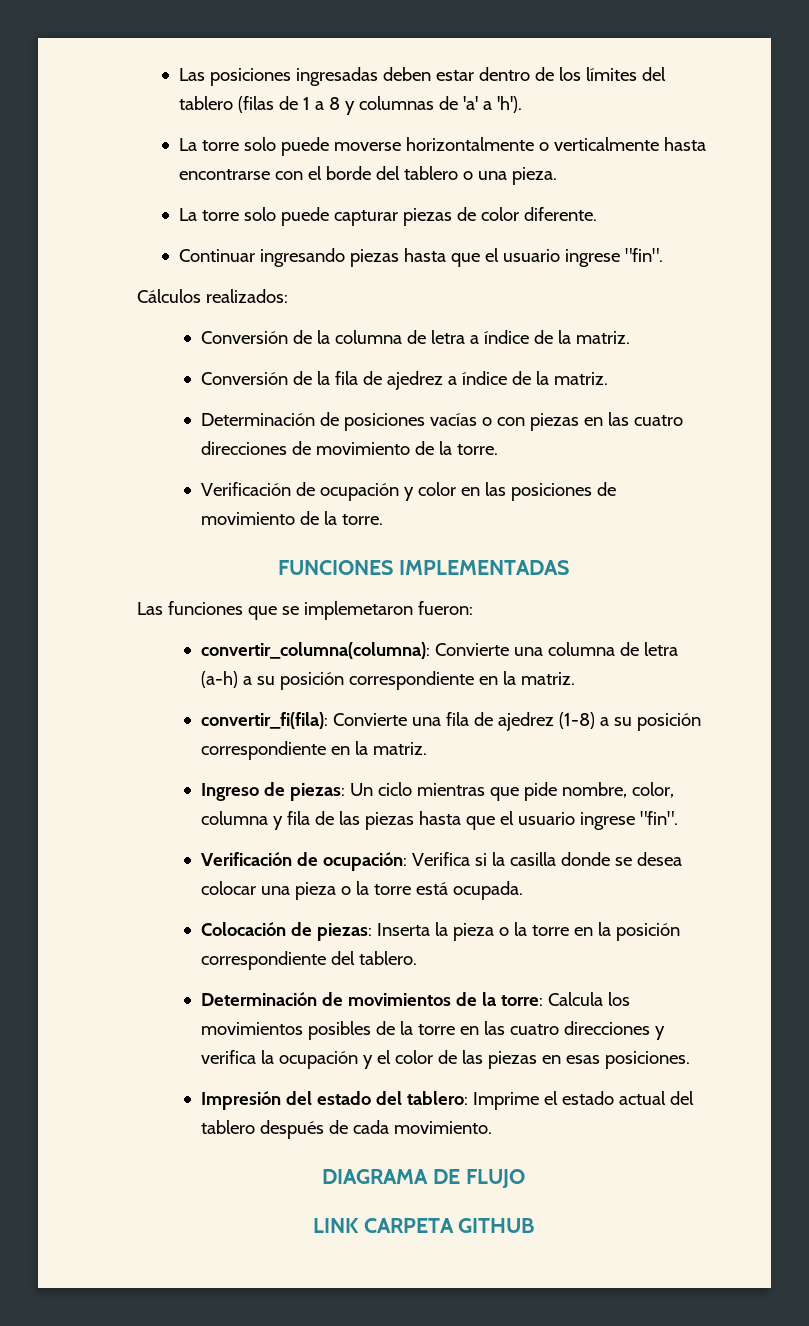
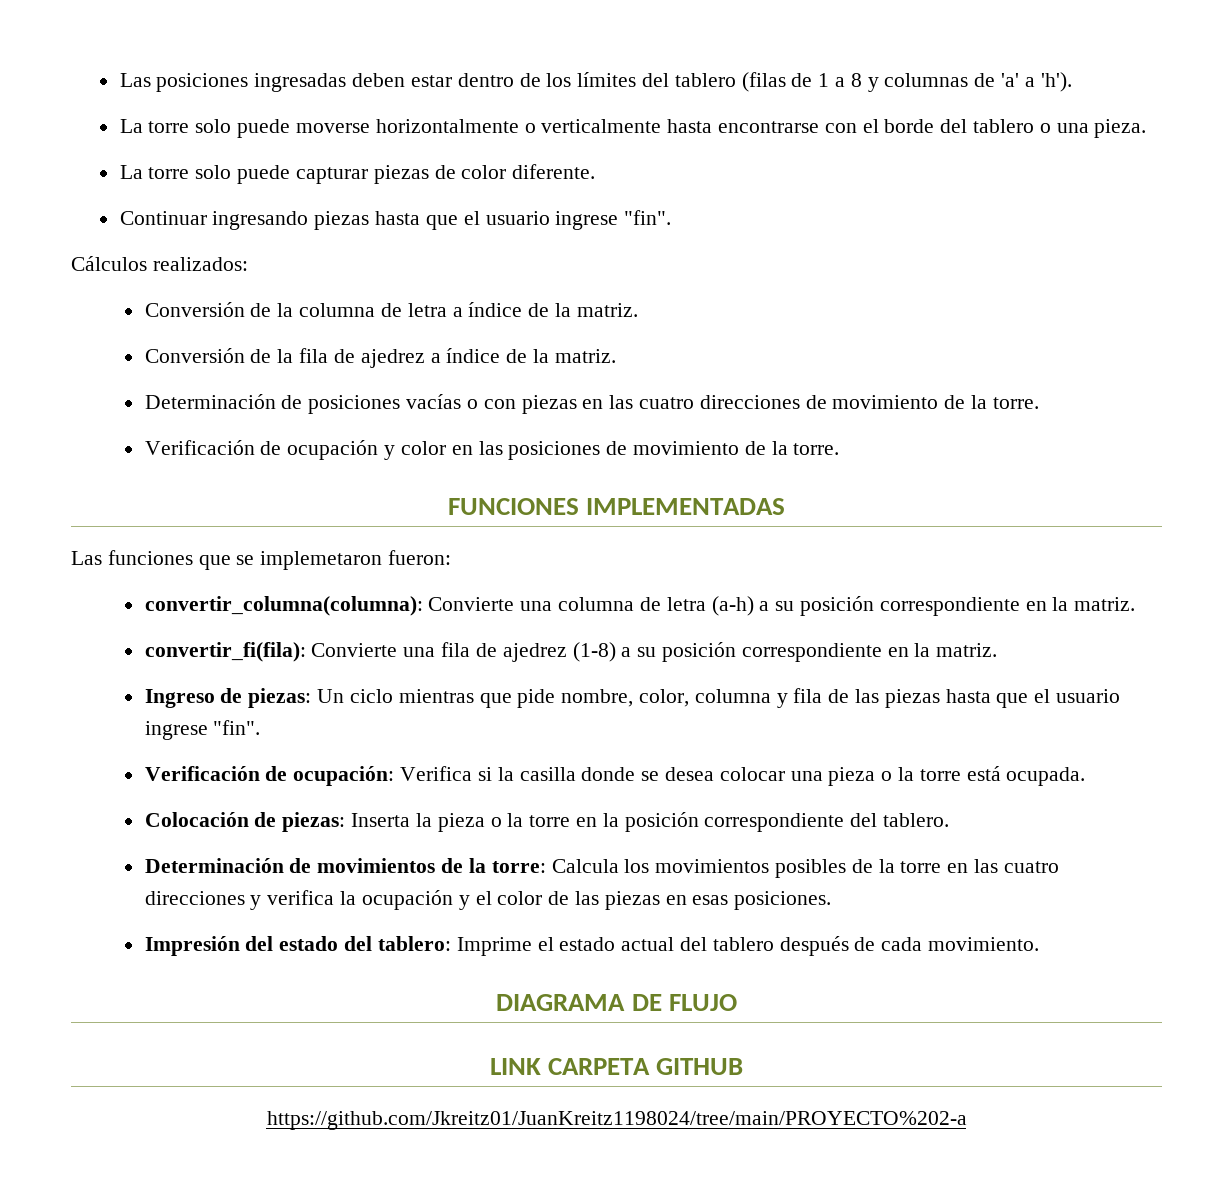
+ https://github.com/Jkreitz01/JuanKreitz1198024/tree/main/PROYECTO%202-a

